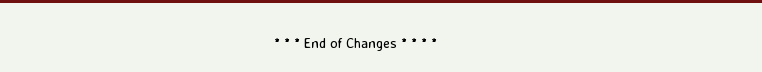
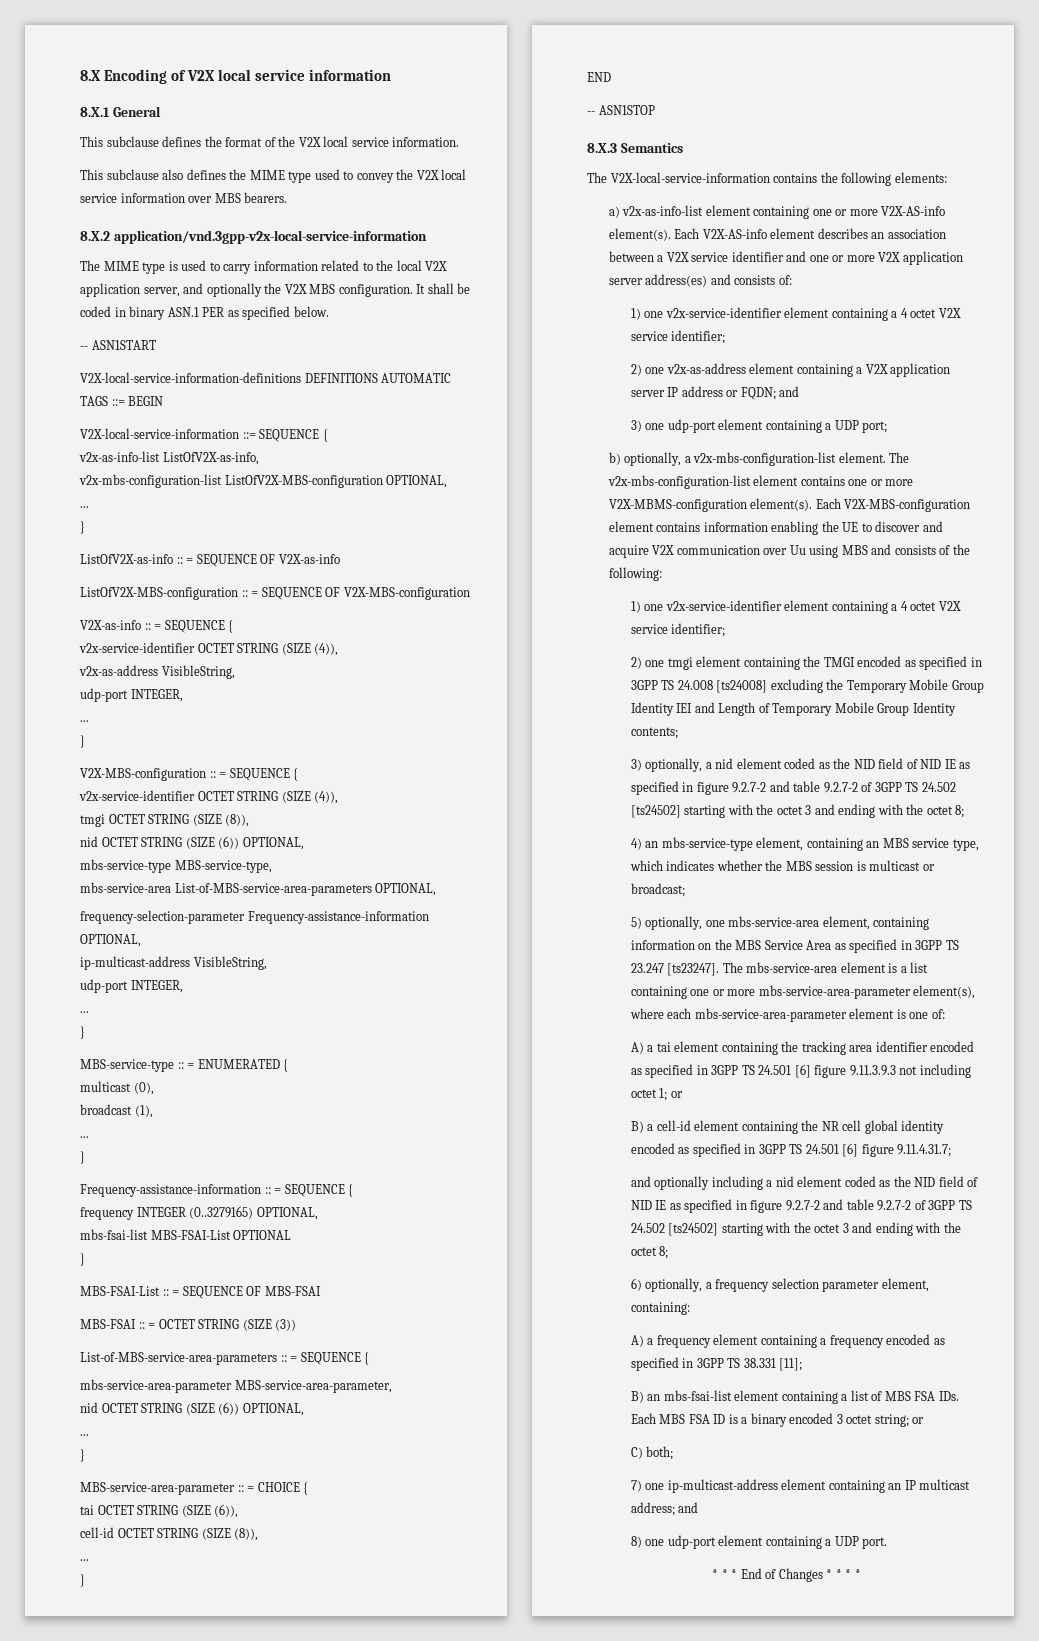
+ 8.X Encoding of V2X local service information
+ 8.X.1 General
+ This subclause defines the format of the V2X local service information.
+ This subclause also defines the MIME type used to convey the V2X local service information over MBS bearers.
+ 8.X.2 application/vnd.3gpp-v2x-local-service-information
+ The MIME type is used to carry information related to the local V2X application server, and optionally the V2X MBS configuration. It shall be coded in binary ASN.1 PER as specified below.
+ -- ASN1START
+ V2X-local-service-information-definitions DEFINITIONS AUTOMATIC TAGS ::= BEGIN
+ V2X-local-service-information ::= SEQUENCE {
+ v2x-as-info-list ListOfV2X-as-info,
+ v2x-mbs-configuration-list ListOfV2X-MBS-configuration OPTIONAL,
+ ...
+ }
+ ListOfV2X-as-info :: = SEQUENCE OF V2X-as-info
+ ListOfV2X-MBS-configuration :: = SEQUENCE OF V2X-MBS-configuration
+ V2X-as-info :: = SEQUENCE {
+ v2x-service-identifier OCTET STRING (SIZE (4)),
+ v2x-as-address VisibleString,
+ udp-port INTEGER,
+ ...
+ }
+ V2X-MBS-configuration :: = SEQUENCE {
+ v2x-service-identifier OCTET STRING (SIZE (4)),
+ tmgi OCTET STRING (SIZE (8)),
+ nid OCTET STRING (SIZE (6)) OPTIONAL,
+ mbs-service-type MBS-service-type,
+ mbs-service-area List-of-MBS-service-area-parameters OPTIONAL,
+ frequency-selection-parameter Frequency-assistance-information OPTIONAL,
+ ip-multicast-address VisibleString,
+ udp-port INTEGER,
+ ...
+ }
+ MBS-service-type :: = ENUMERATED {
+ multicast (0),
+ broadcast (1),
+ ...
+ }
+ Frequency-assistance-information :: = SEQUENCE {
+ frequency INTEGER (0..3279165) OPTIONAL,
+ mbs-fsai-list MBS-FSAI-List OPTIONAL
+ }
+ MBS-FSAI-List :: = SEQUENCE OF MBS-FSAI
+ MBS-FSAI :: = OCTET STRING (SIZE (3))
+ List-of-MBS-service-area-parameters :: = SEQUENCE {
+ mbs-service-area-parameter MBS-service-area-parameter,
+ nid OCTET STRING (SIZE (6)) OPTIONAL,
+ ...
+ }
+ MBS-service-area-parameter :: = CHOICE {
+ tai OCTET STRING (SIZE (6)),
+ cell-id OCTET STRING (SIZE (8)),
+ ...
+ }
+ END
+ -- ASN1STOP
+ 8.X.3 Semantics
+ The V2X-local-service-information contains the following elements:
+ a) v2x-as-info-list element containing one or more V2X-AS-info element(s). Each V2X-AS-info element describes an association between a V2X service identifier and one or more V2X application server address(es) and consists of:
+ 1) one v2x-service-identifier element containing a 4 octet V2X service identifier;
+ 2) one v2x-as-address element containing a V2X application server IP address or FQDN; and
+ 3) one udp-port element containing a UDP port;
+ b) optionally, a v2x-mbs-configuration-list element. The v2x-mbs-configuration-list element contains one or more V2X-MBMS-configuration element(s). Each V2X-MBS-configuration element contains information enabling the UE to discover and acquire V2X communication over Uu using MBS and consists of the following:
+ 1) one v2x-service-identifier element containing a 4 octet V2X service identifier;
+ 2) one tmgi element containing the TMGI encoded as specified in 3GPP TS 24.008 [ts24008] excluding the Temporary Mobile Group Identity IEI and Length of Temporary Mobile Group Identity contents;
+ 3) optionally, a nid element coded as the NID field of NID IE as specified in figure 9.2.7-2 and table 9.2.7-2 of 3GPP TS 24.502 [ts24502] starting with the octet 3 and ending with the octet 8;
+ 4) an mbs-service-type element, containing an MBS service type, which indicates whether the MBS session is multicast or broadcast;
+ 5) optionally, one mbs-service-area element, containing information on the MBS Service Area as specified in 3GPP TS 23.247 [ts23247]. The mbs-service-area element is a list containing one or more mbs-service-area-parameter element(s), where each mbs-service-area-parameter element is one of:
+ A) a tai element containing the tracking area identifier encoded as specified in 3GPP TS 24.501 [6] figure 9.11.3.9.3 not including octet 1; or
+ B) a cell-id element containing the NR cell global identity encoded as specified in 3GPP TS 24.501 [6] figure 9.11.4.31.7;
+ and optionally including a nid element coded as the NID field of NID IE as specified in figure 9.2.7-2 and table 9.2.7-2 of 3GPP TS 24.502 [ts24502] starting with the octet 3 and ending with the octet 8;
+ 6) optionally, a frequency selection parameter element, containing:
+ A) a frequency element containing a frequency encoded as specified in 3GPP TS 38.331 [11];
+ B) an mbs-fsai-list element containing a list of MBS FSA IDs. Each MBS FSA ID is a binary encoded 3 octet string; or
+ C) both;
+ 7) one ip-multicast-address element containing an IP multicast address; and
+ 8) one udp-port element containing a UDP port.

